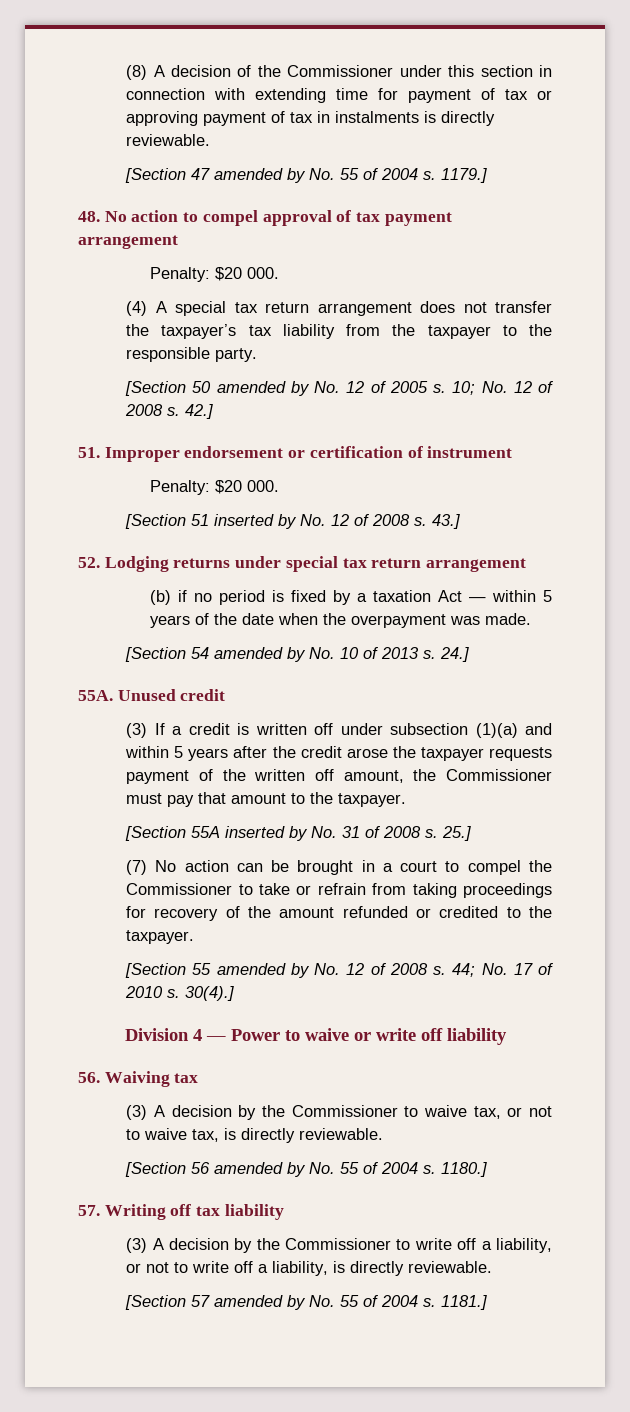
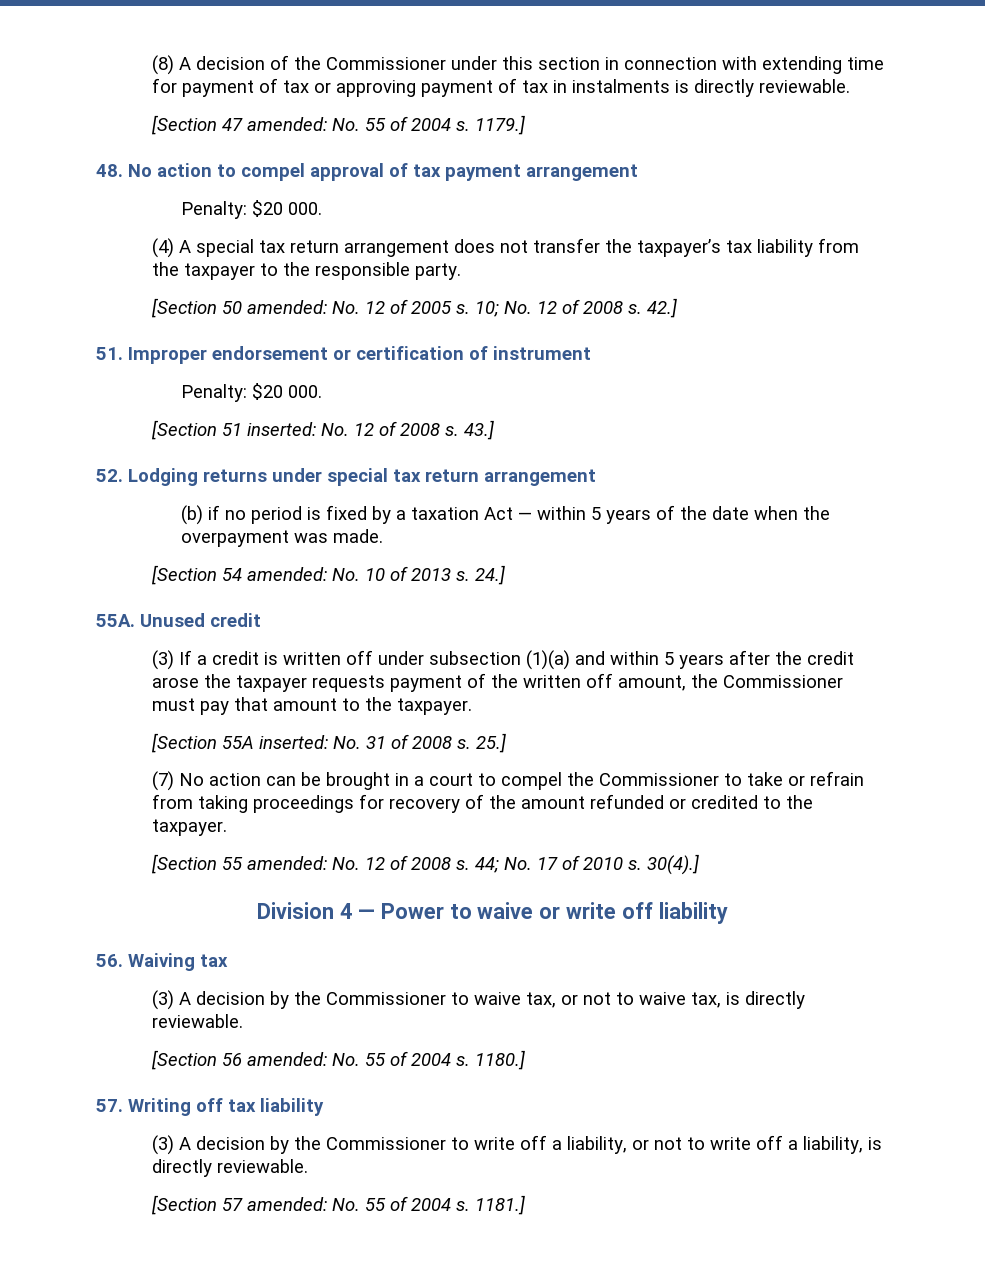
- [Section 47 amended by No. 55 of 2004 s.
+ [Section 47 amended: No. 55 of 2004 s.
- [Section 50 amended by No. 12 of 2005 s.
+ [Section 50 amended: No. 12 of 2005 s.
- [Section 51 inserted by No. 12 of 2008 s.
+ [Section 51 inserted: No. 12 of 2008 s.
- [Section 54 amended by No. 10 of 2013 s.
+ [Section 54 amended: No. 10 of 2013 s.
- [Section 55A inserted by No. 31 of 2008 s.
+ [Section 55A inserted: No. 31 of 2008 s.
- [Section 55 amended by No. 12 of 2008 s.
+ [Section 55 amended: No. 12 of 2008 s.
- [Section 56 amended by No. 55 of 2004 s.
+ [Section 56 amended: No. 55 of 2004 s.
- [Section 57 amended by No. 55 of 2004 s.
+ [Section 57 amended: No. 55 of 2004 s.

